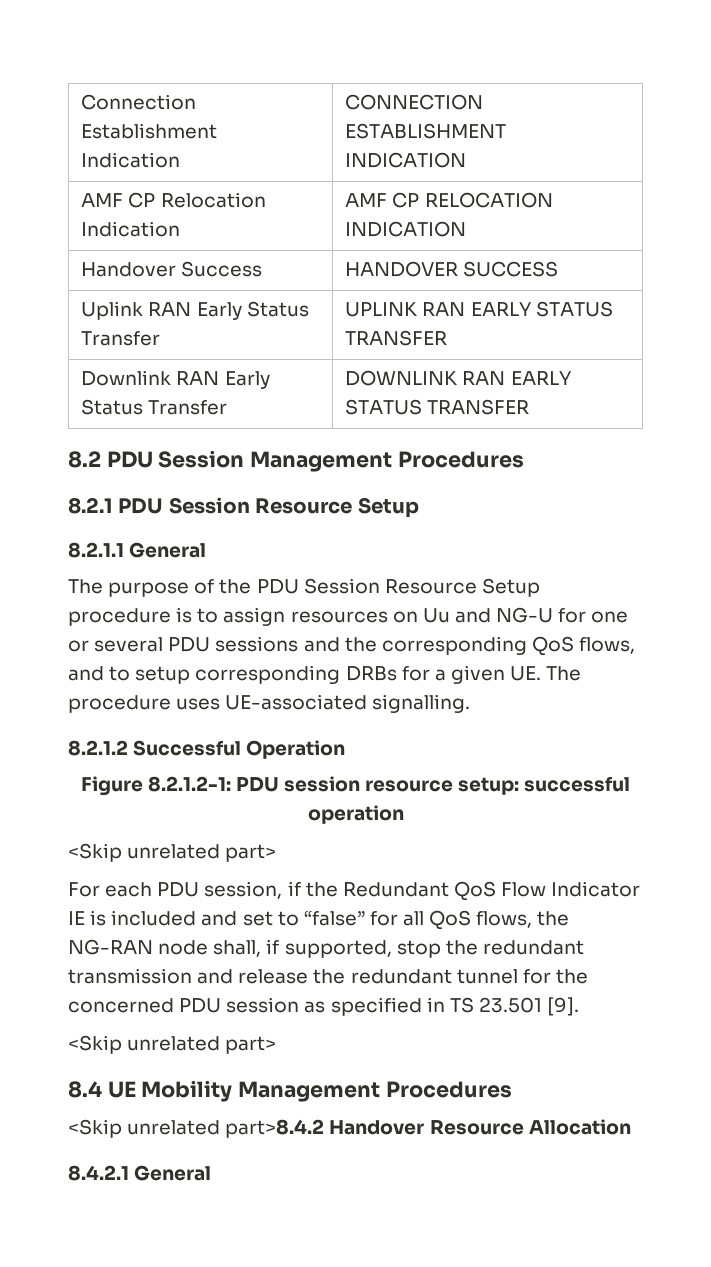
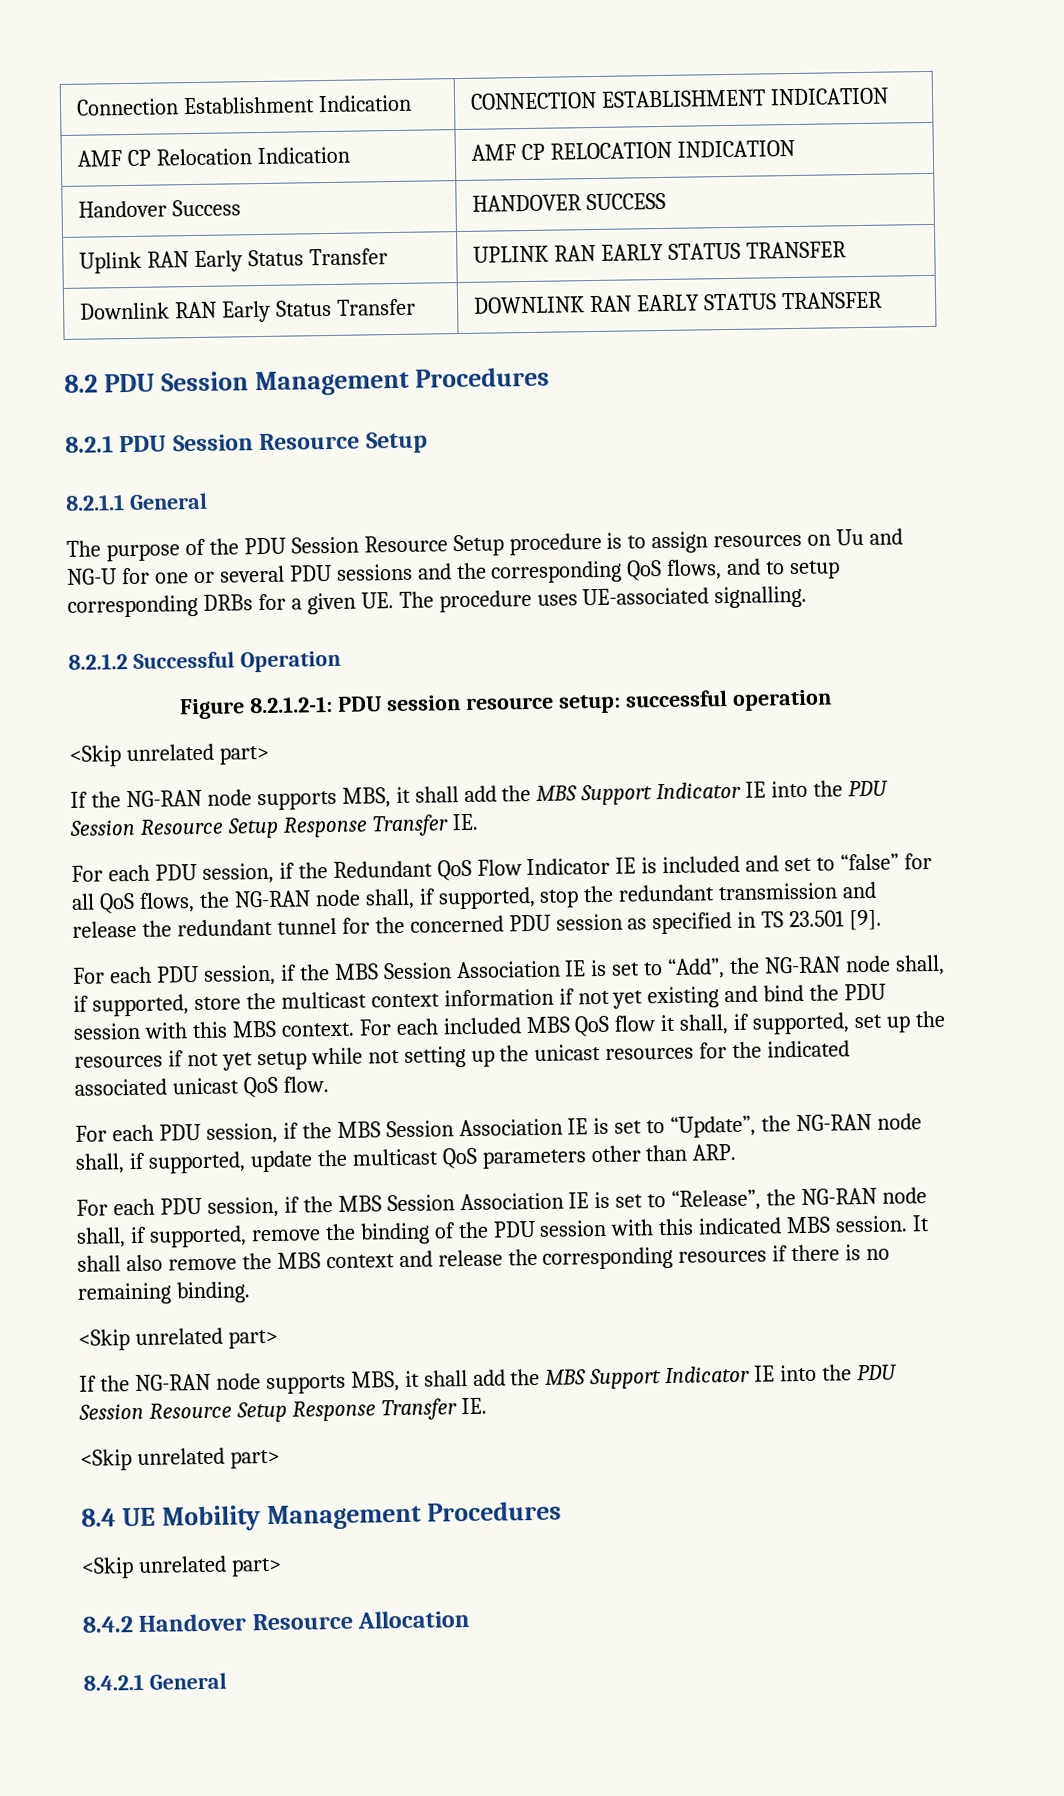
  Figure 8.2.1.2-1: PDU session resource setup: successful operation
  <Skip unrelated part>
+ If the NG-RAN node supports MBS, it shall add the MBS Support Indicator IE into the PDU Session Resource Setup Response Transfer IE.
+ For each PDU session, if the MBS Session Association IE is set to “Add”, the NG-RAN node shall, if supported, store the multicast context information if not yet existing and bind the PDU session with this MBS context. For each included MBS QoS flow it shall, if supported, set up the resources if not yet setup while not setting up the unicast resources for the indicated associated unicast QoS flow.
+ For each PDU session, if the MBS Session Association IE is set to “Update”, the NG-RAN node shall, if supported, update the multicast QoS parameters other than ARP.
+ For each PDU session, if the MBS Session Association IE is set to “Release”, the NG-RAN node shall, if supported, remove the binding of the PDU session with this indicated MBS session. It shall also remove the MBS context and release the corresponding resources if there is no remaining binding.
+ <Skip unrelated part>
+ If the NG-RAN node supports MBS, it shall add the MBS Support Indicator IE into the PDU Session Resource Setup Response Transfer IE.
  8.4 UE Mobility Management Procedures
- <Skip unrelated part>8.4.2 Handover Resource Allocation
+ <Skip unrelated part>
+ 8.4.2 Handover Resource Allocation

